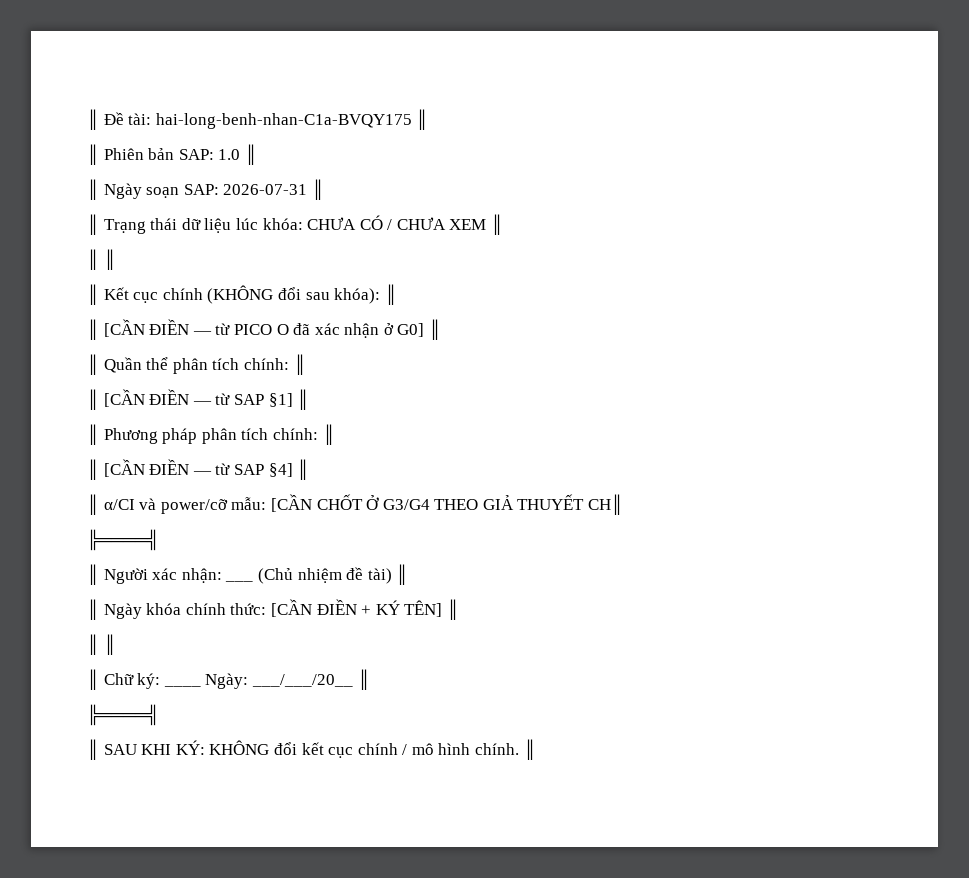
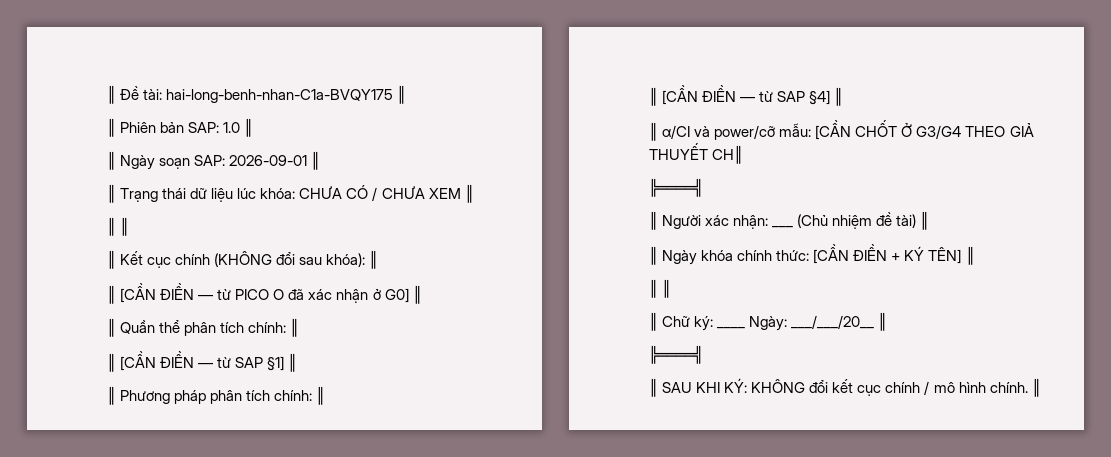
- ║ Ngày soạn SAP: 2026-07-31 ║
+ ║ Ngày soạn SAP: 2026-09-01 ║

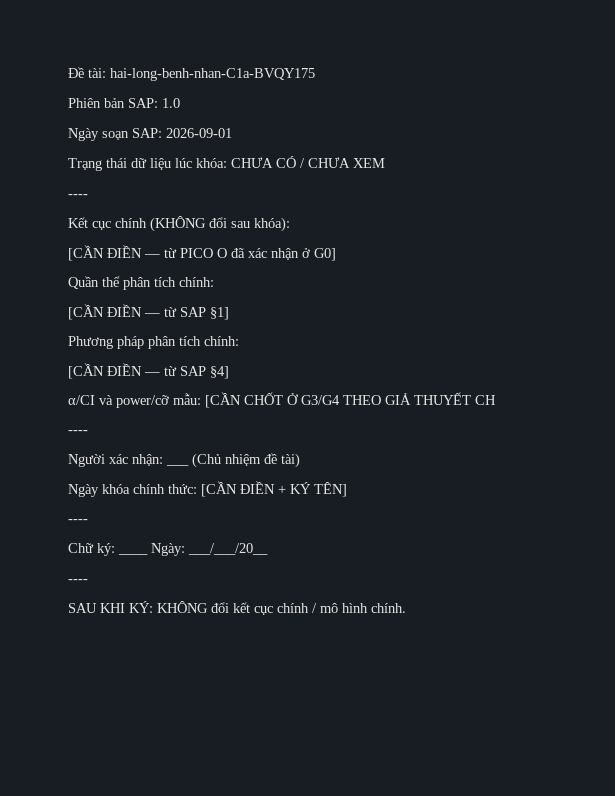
- ║ Đề tài:
+ Đề tài:
- hai-long-benh-nhan-C1a-BVQY175 ║
- ║ Phiên bản SAP:
+ hai-long-benh-nhan-C1a-BVQY175
+ Phiên bản SAP:
- 1.0 ║
- ║ Ngày soạn SAP:
+ 1.0
+ Ngày soạn SAP:
- 2026-09-01 ║
- ║ Trạng thái dữ liệu lúc khóa:
+ 2026-09-01
+ Trạng thái dữ liệu lúc khóa:
- CHƯA CÓ / CHƯA XEM ║
- ║ ║
- ║ Kết cục chính (KHÔNG đổi sau khóa): ║
- ║ [CẦN ĐIỀN — từ PICO O đã xác nhận ở G0] ║
- ║ Quần thể phân tích chính: ║
- ║ [CẦN ĐIỀN — từ SAP §1] ║
- ║ Phương pháp phân tích chính: ║
- ║ [CẦN ĐIỀN — từ SAP §4] ║
- ║ α/CI và power/cỡ mẫu:
+ CHƯA CÓ / CHƯA XEM
+ ----
+ Kết cục chính (KHÔNG đổi sau khóa):
+ [CẦN ĐIỀN — từ PICO O đã xác nhận ở G0]
+ Quần thể phân tích chính:
+ [CẦN ĐIỀN — từ SAP §1]
+ Phương pháp phân tích chính:
+ [CẦN ĐIỀN — từ SAP §4]
+ α/CI và power/cỡ mẫu:
- [CẦN CHỐT Ở G3/G4 THEO GIẢ THUYẾT CH║
- ╠════╣
- ║ Người xác nhận:
+ [CẦN CHỐT Ở G3/G4 THEO GIẢ THUYẾT CH
+ ----
+ Người xác nhận:
- ___ (Chủ nhiệm đề tài) ║
- ║ Ngày khóa chính thức:
+ ___ (Chủ nhiệm đề tài)
+ Ngày khóa chính thức:
- [CẦN ĐIỀN + KÝ TÊN] ║
- ║ ║
- ║ Chữ ký:
+ [CẦN ĐIỀN + KÝ TÊN]
+ ----
+ Chữ ký:
- ___/___/20__ ║
- ╠════╣
- ║ SAU KHI KÝ:
+ ___/___/20__
+ ----
+ SAU KHI KÝ:
- KHÔNG đổi kết cục chính / mô hình chính. ║
+ KHÔNG đổi kết cục chính / mô hình chính.

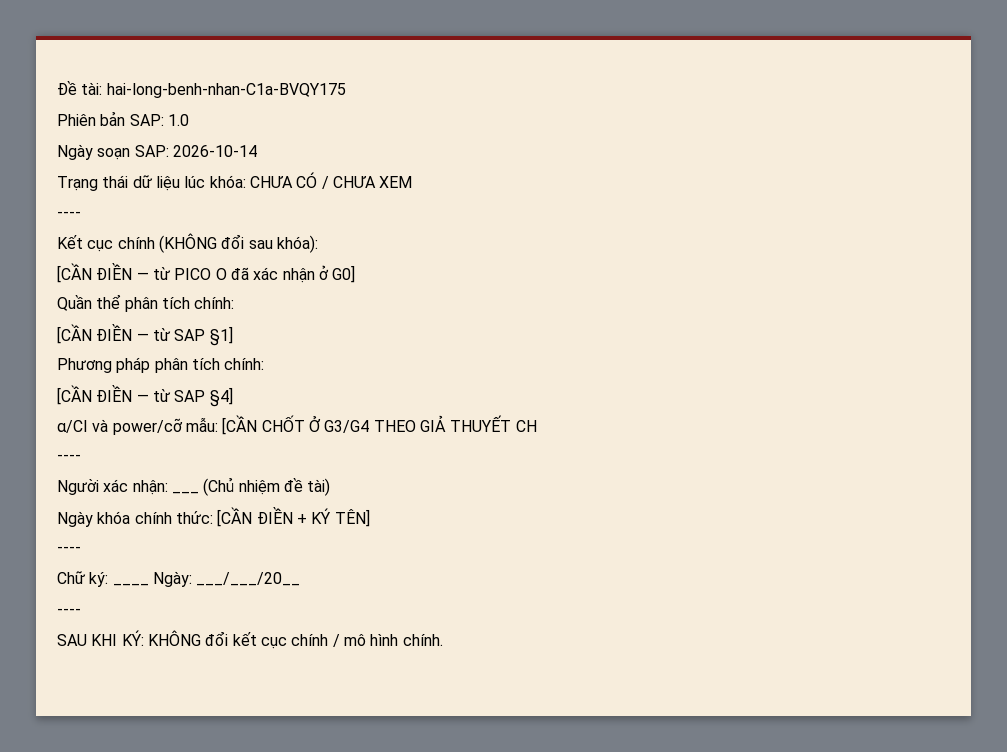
- Ngày soạn SAP: 2026-09-01
+ Ngày soạn SAP: 2026-10-14

